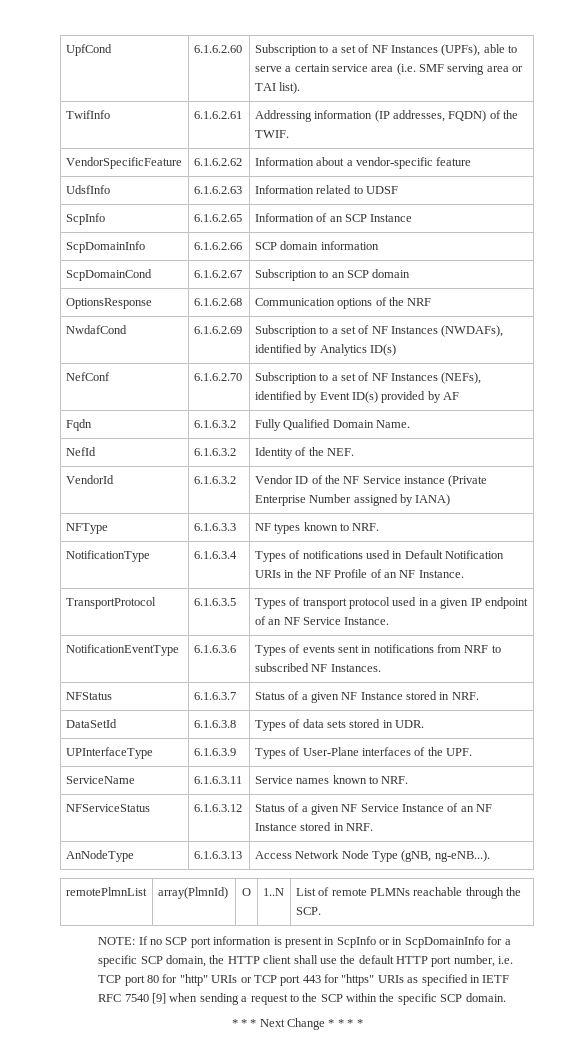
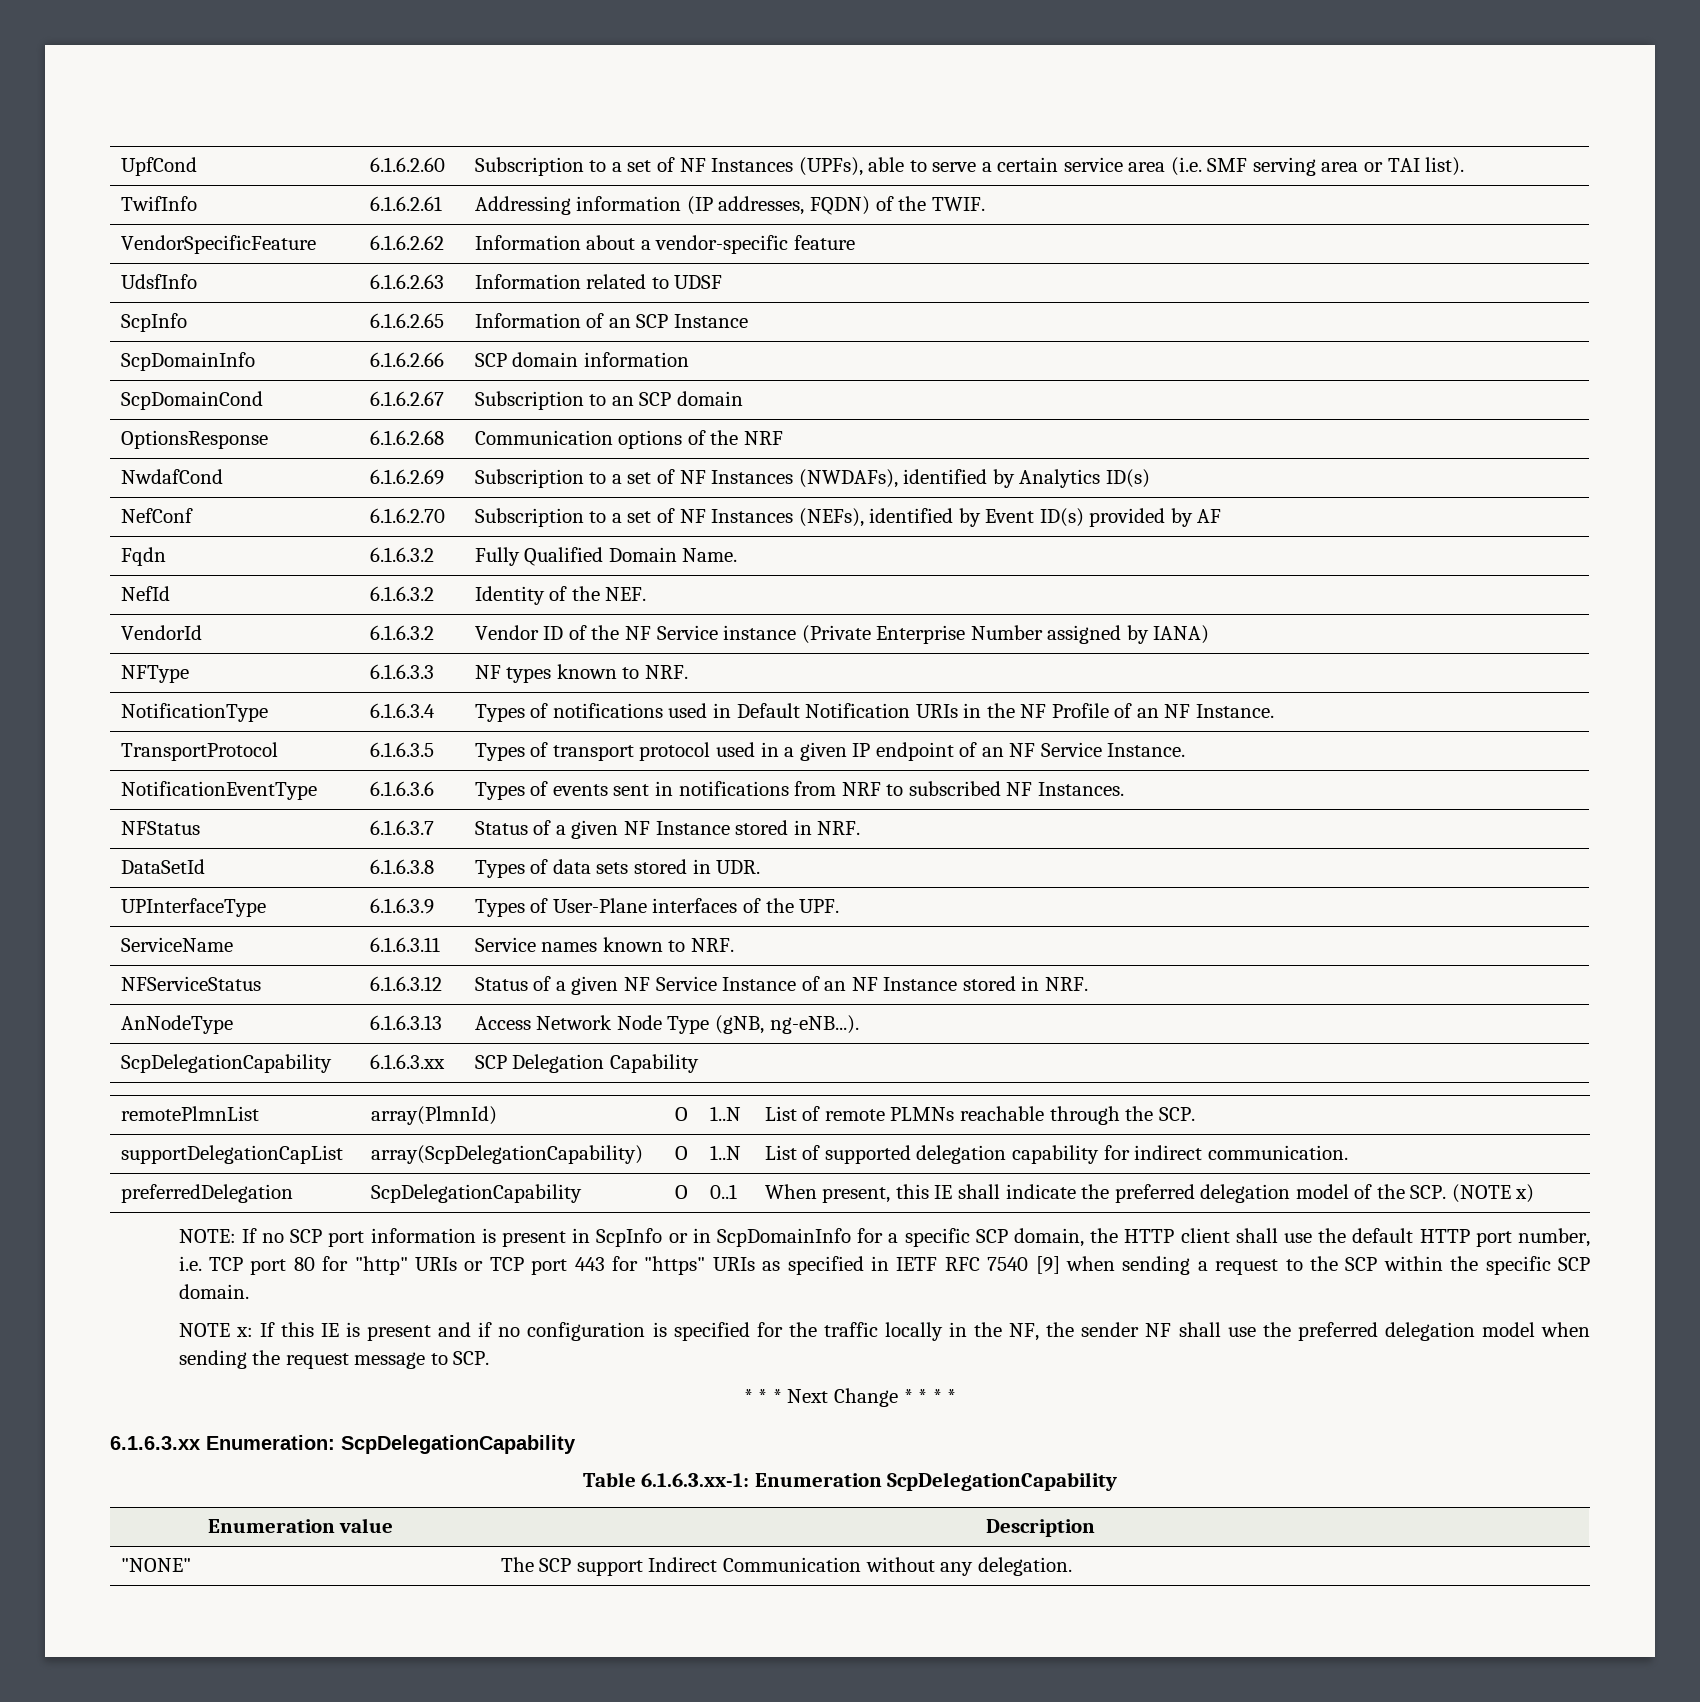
+ ScpDelegationCapability | 6.1.6.3.xx | SCP Delegation Capability
+ supportDelegationCapList | array(ScpDelegationCapability) | O | 1..N | List of supported delegation capability for indirect communication.
+ preferredDelegation | ScpDelegationCapability | O | 0..1 | When present, this IE shall indicate the preferred delegation model of the SCP. (NOTE x)
+ NOTE x: If this IE is present and if no configuration is specified for the traffic locally in the NF, the sender NF shall use the preferred delegation model when sending the request message to SCP.
+ 6.1.6.3.xx Enumeration: ScpDelegationCapability
+ Table 6.1.6.3.xx-1: Enumeration ScpDelegationCapability
+ Enumeration value | Description
+ "NONE" | The SCP support Indirect Communication without any delegation.

